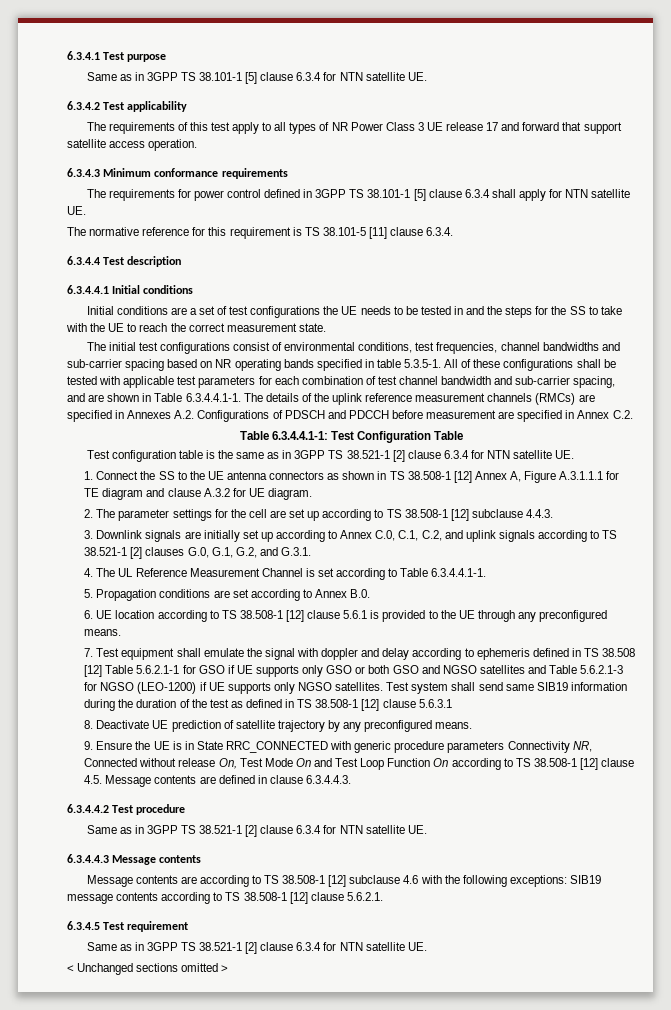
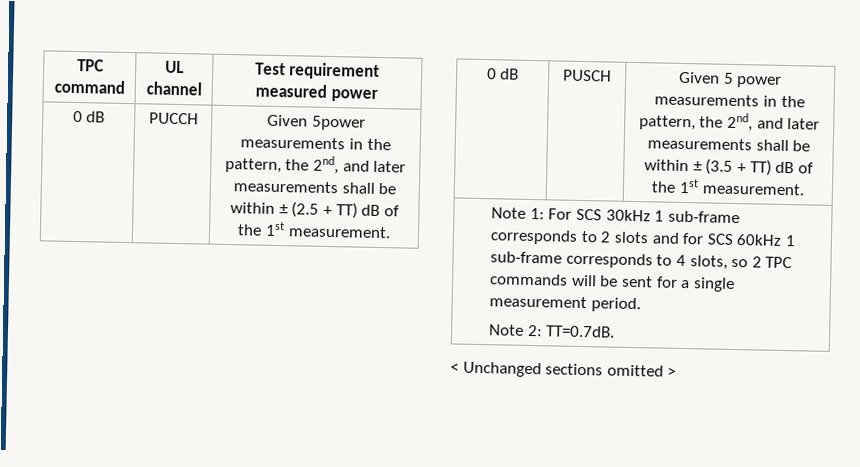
- 6.3.4.1 Test purpose
- Same as in 3GPP TS 38.101-1 [5] clause 6.3.4 for NTN satellite UE.
- 6.3.4.2 Test applicability
- The requirements of this test apply to all types of NR Power Class 3 UE release 17 and forward that support satellite access operation.
- 6.3.4.3 Minimum conformance requirements
- The requirements for power control defined in 3GPP TS 38.101-1 [5] clause 6.3.4 shall apply for NTN satellite UE.
- The normative reference for this requirement is TS 38.101-5 [11] clause 6.3.4.
- 6.3.4.4 Test description
- 6.3.4.4.1 Initial conditions
- Initial conditions are a set of test configurations the UE needs to be tested in and the steps for the SS to take with the UE to reach the correct measurement state.
- The initial test configurations consist of environmental conditions, test frequencies, channel bandwidths and sub-carrier spacing based on NR operating bands specified in table 5.3.5-1. All of these configurations shall be tested with applicable test parameters for each combination of test channel bandwidth and sub-carrier spacing, and are shown in Table 6.3.4.4.1-1. The details of the uplink reference measurement channels (RMCs) are specified in Annexes A.2. Configurations of PDSCH and PDCCH before measurement are specified in Annex C.2.
- Table 6.3.4.4.1-1: Test Configuration Table
- Test configuration table is the same as in 3GPP TS 38.521-1 [2] clause 6.3.4 for NTN satellite UE.
- 1. Connect the SS to the UE antenna connectors as shown in TS 38.508-1 [12] Annex A, Figure A.3.1.1.1 for TE diagram and clause A.3.2 for UE diagram.
- 2. The parameter settings for the cell are set up according to TS 38.508-1 [12] subclause 4.4.3.
- 3. Downlink signals are initially set up according to Annex C.0, C.1, C.2, and uplink signals according to TS 38.521-1 [2] clauses G.0, G.1, G.2, and G.3.1.
- 4. The UL Reference Measurement Channel is set according to Table 6.3.4.4.1-1.
- 5. Propagation conditions are set according to Annex B.0.
- 6. UE location according to TS 38.508-1 [12] clause 5.6.1 is provided to the UE through any preconfigured means.
- 7. Test equipment shall emulate the signal with doppler and delay according to ephemeris defined in TS 38.508 [12] Table 5.6.2.1-1 for GSO if UE supports only GSO or both GSO and NGSO satellites and Table 5.6.2.1-3 for NGSO (LEO-1200) if UE supports only NGSO satellites. Test system shall send same SIB19 information during the duration of the test as defined in TS 38.508-1 [12] clause 5.6.3.1
- 8. Deactivate UE prediction of satellite trajectory by any preconfigured means.
- 9. Ensure the UE is in State RRC_CONNECTED with generic procedure parameters Connectivity NR, Connected without release On, Test Mode On and Test Loop Function On according to TS 38.508-1 [12] clause 4.5. Message contents are defined in clause 6.3.4.4.3.
- 6.3.4.4.2 Test procedure
- Same as in 3GPP TS 38.521-1 [2] clause 6.3.4 for NTN satellite UE.
- 6.3.4.4.3 Message contents
- Message contents are according to TS 38.508-1 [12] subclause 4.6 with the following exceptions: SIB19 message contents according to TS 38.508-1 [12] clause 5.6.2.1.
- 6.3.4.5 Test requirement
- Same as in 3GPP TS 38.521-1 [2] clause 6.3.4 for NTN satellite UE.
+ TPC command | UL channel | Test requirement measured power
+ 0 dB | PUCCH | Given 5power measurements in the pattern, the 2nd, and later measurements shall be within ± (2.5 + TT) dB of the 1st measurement.
+ 0 dB | PUSCH | Given 5 power measurements in the pattern, the 2nd, and later measurements shall be within ± (3.5 + TT) dB of the 1st measurement.
+ Note 1: For SCS 30kHz 1 sub-frame corresponds to 2 slots and for SCS 60kHz 1 sub-frame corresponds to 4 slots, so 2 TPC commands will be sent for a single measurement period.
+ Note 2: TT=0.7dB.

